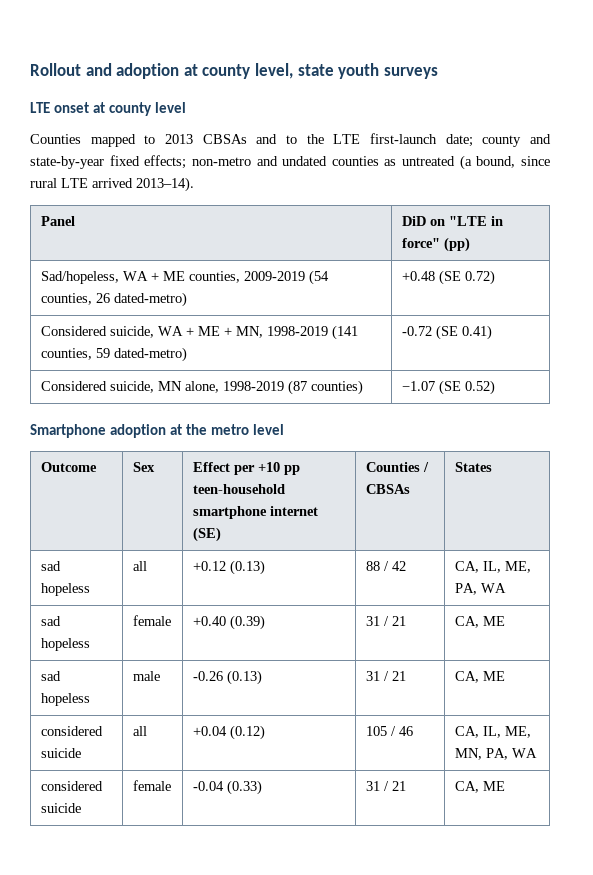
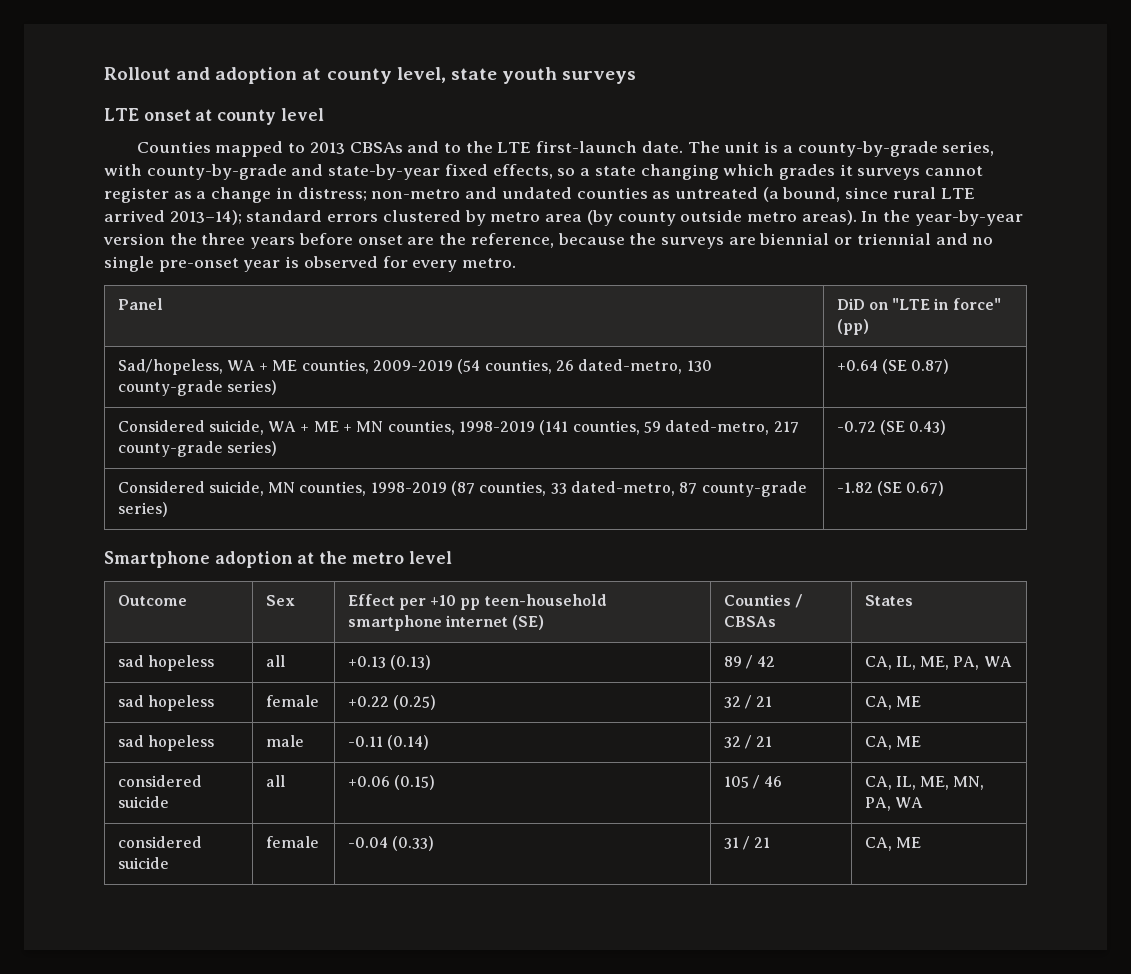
- Counties mapped to 2013 CBSAs and to the LTE first-launch date; county and state-by-year fixed effects; non-metro and undated counties as untreated (a bound, since rural LTE arrived 2013–14).
+ Counties mapped to 2013 CBSAs and to the LTE first-launch date. The unit is a county-by-grade series, with county-by-grade and state-by-year fixed effects, so a state changing which grades it surveys cannot register as a change in distress; non-metro and undated counties as untreated (a bound, since rural LTE arrived 2013–14); standard errors clustered by metro area (by county outside metro areas). In the year-by-year version the three years before onset are the reference, because the surveys are biennial or triennial and no single pre-onset year is observed for every metro.
- Sad/hopeless, WA + ME counties, 2009-2019 (54 counties, 26 dated-metro) | +0.48 (SE 0.72)
+ Sad/hopeless, WA + ME counties, 2009-2019 (54 counties, 26 dated-metro, 130 county-grade series) | +0.64 (SE 0.87)
- Considered suicide, WA + ME + MN, 1998-2019 (141 counties, 59 dated-metro) | -0.72 (SE 0.41)
+ Considered suicide, WA + ME + MN counties, 1998-2019 (141 counties, 59 dated-metro, 217 county-grade series) | -0.72 (SE 0.43)
- Considered suicide, MN alone, 1998-2019 (87 counties) | −1.07 (SE 0.52)
+ Considered suicide, MN counties, 1998-2019 (87 counties, 33 dated-metro, 87 county-grade series) | -1.82 (SE 0.67)
- sad hopeless | all | +0.12 (0.13) | 88 / 42 | CA, IL, ME, PA, WA
+ sad hopeless | all | +0.13 (0.13) | 89 / 42 | CA, IL, ME, PA, WA
- sad hopeless | female | +0.40 (0.39) | 31 / 21 | CA, ME
+ sad hopeless | female | +0.22 (0.25) | 32 / 21 | CA, ME
- sad hopeless | male | -0.26 (0.13) | 31 / 21 | CA, ME
+ sad hopeless | male | -0.11 (0.14) | 32 / 21 | CA, ME
- considered suicide | all | +0.04 (0.12) | 105 / 46 | CA, IL, ME, MN, PA, WA
+ considered suicide | all | +0.06 (0.15) | 105 / 46 | CA, IL, ME, MN, PA, WA

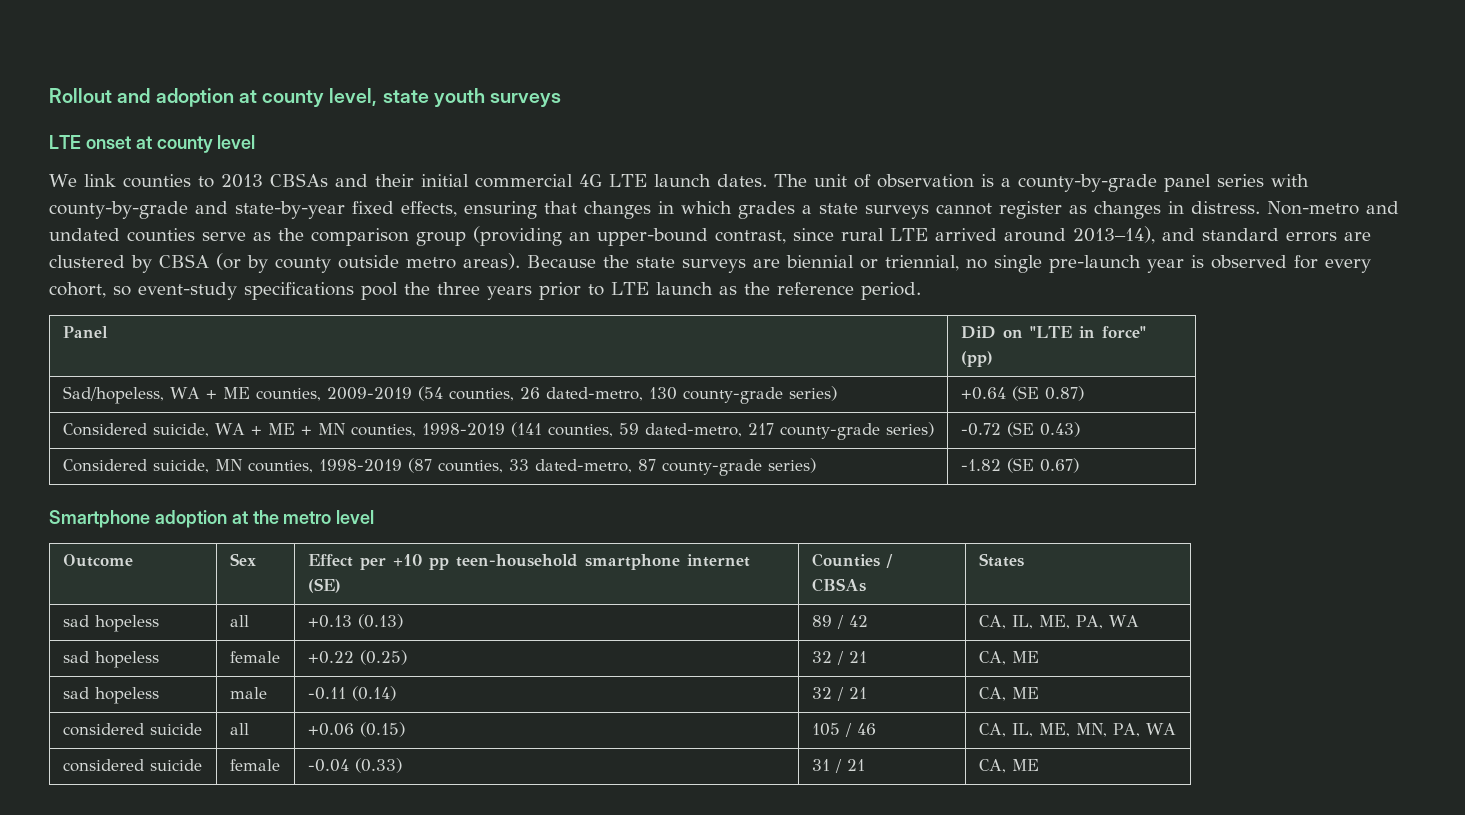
- Counties mapped to 2013 CBSAs and to the LTE first-launch date. The unit is a county-by-grade series, with county-by-grade and state-by-year fixed effects, so a state changing which grades it surveys cannot register as a change in distress; non-metro and undated counties as untreated (a bound, since rural LTE arrived 2013–14); standard errors clustered by metro area (by county outside metro areas).
+ We link counties to 2013 CBSAs and their initial commercial 4G LTE launch dates. The unit of observation is a county-by-grade panel series with county-by-grade and state-by-year fixed effects, ensuring that changes in which grades a state surveys cannot register as changes in distress. Non-metro and undated counties serve as the comparison group (providing an upper-bound contrast, since rural LTE arrived around 2013–14), and standard errors are clustered by CBSA (or by county outside metro areas).
- In the year-by-year version the three years before onset are the reference, because the surveys are biennial or triennial and no single pre-onset year is observed for every metro.
+ Because the state surveys are biennial or triennial, no single pre-launch year is observed for every cohort, so event-study specifications pool the three years prior to LTE launch as the reference period.

